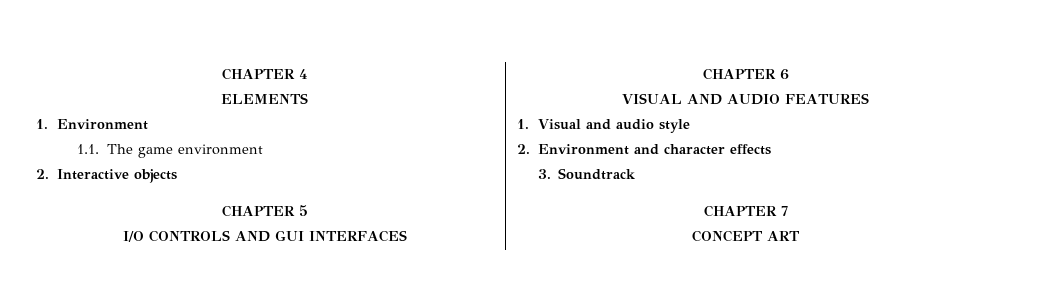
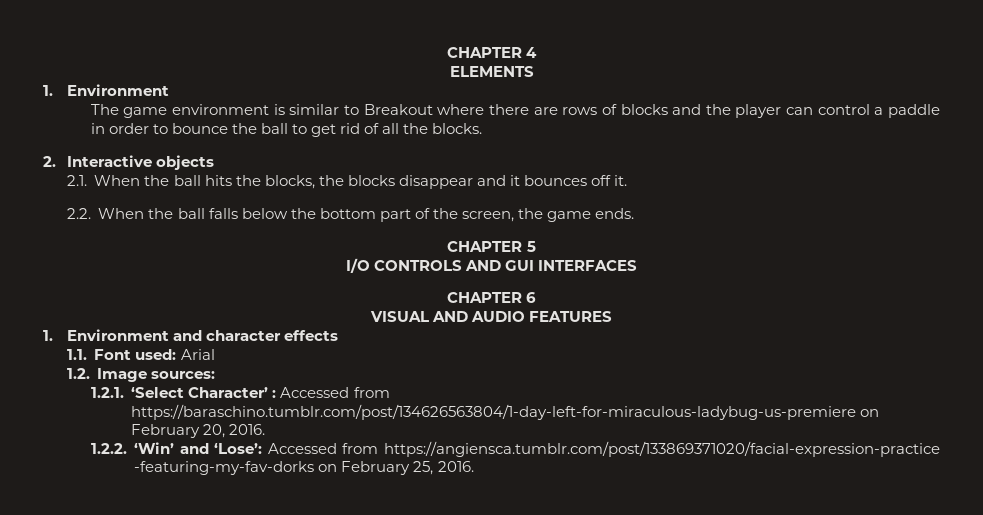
- 1.1. The game environment
+ The game environment is similar to Breakout where there are rows of blocks and the player can control a paddle in order to bounce the ball to get rid of all the blocks.
  2. Interactive objects
+ 2.1. When the ball hits the blocks, the blocks disappear and it bounces off it.
+ 2.2. When the ball falls below the bottom part of the screen, the game ends.
- 1. Visual and audio style
- 2. Environment and character effects
+ 1. Environment and character effects
- 3. Soundtrack
- CHAPTER 7
- CONCEPT ART
+ 1.1. Font used: Arial
+ 1.2. Image sources:
+ 1.2.1. ‘Select Character’ : Accessed from https://baraschino.tumblr.com/post/134626563804/1-day-left-for-miraculous-ladybug-us-premiere on February 20, 2016.
+ 1.2.2. ‘Win’ and ‘Lose’: Accessed from https://angiensca.tumblr.com/post/133869371020/facial-expression-practice -featuring-my-fav-dorks on February 25, 2016.

